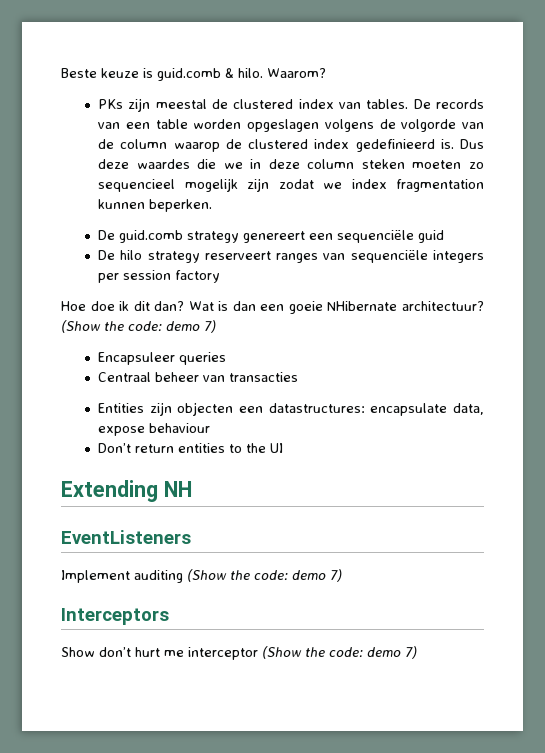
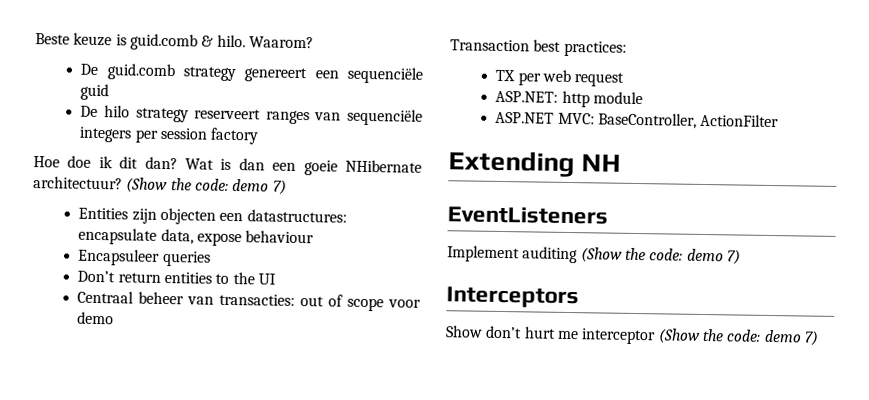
- PKs zijn meestal de clustered index van tables. De records van een table worden opgeslagen volgens de volgorde van de column waarop de clustered index gedefinieerd is. Dus deze waardes die we in deze column steken moeten zo sequencieel mogelijk zijn zodat we index fragmentation kunnen beperken.
- Encapsuleer queries
- Centraal beheer van transacties
+ Encapsuleer queries
+ Centraal beheer van transacties: out of scope voor demo
+ Transaction best practices:
+ TX per web request
+ ASP.NET: http module
+ ASP.NET MVC: BaseController, ActionFilter

